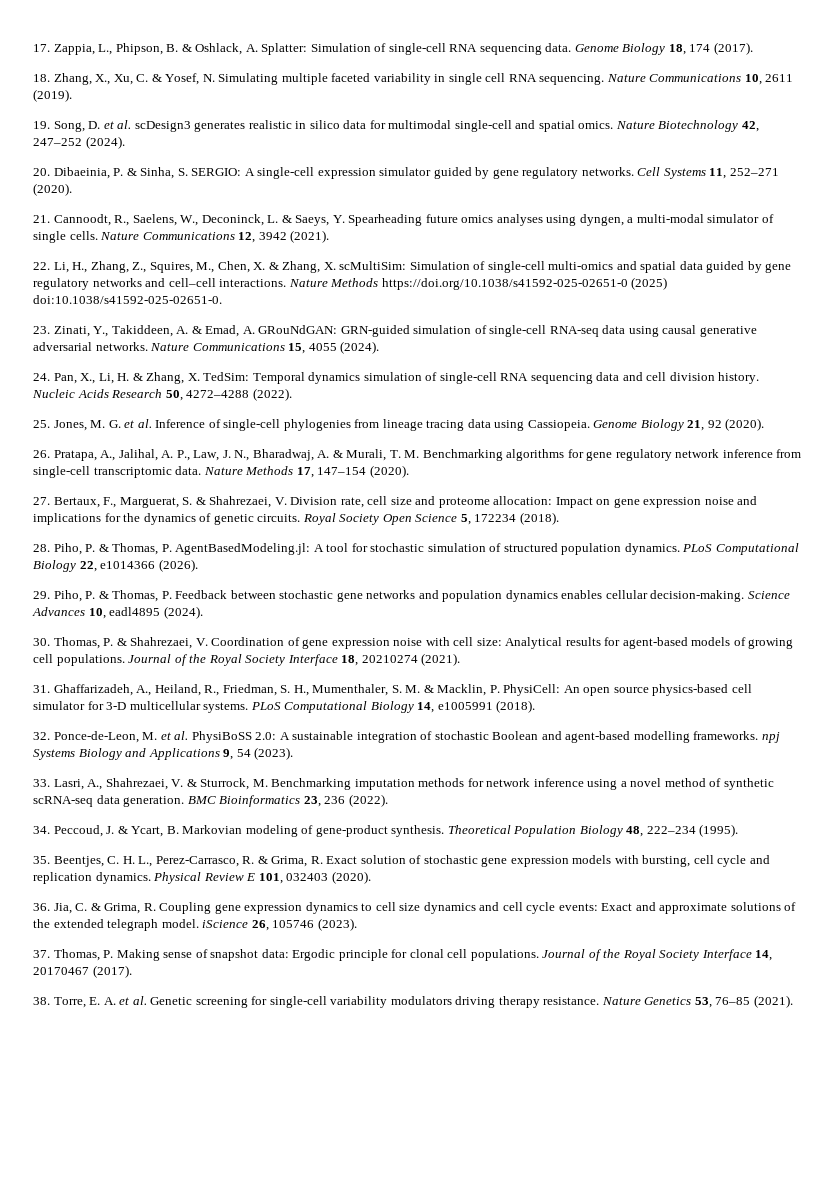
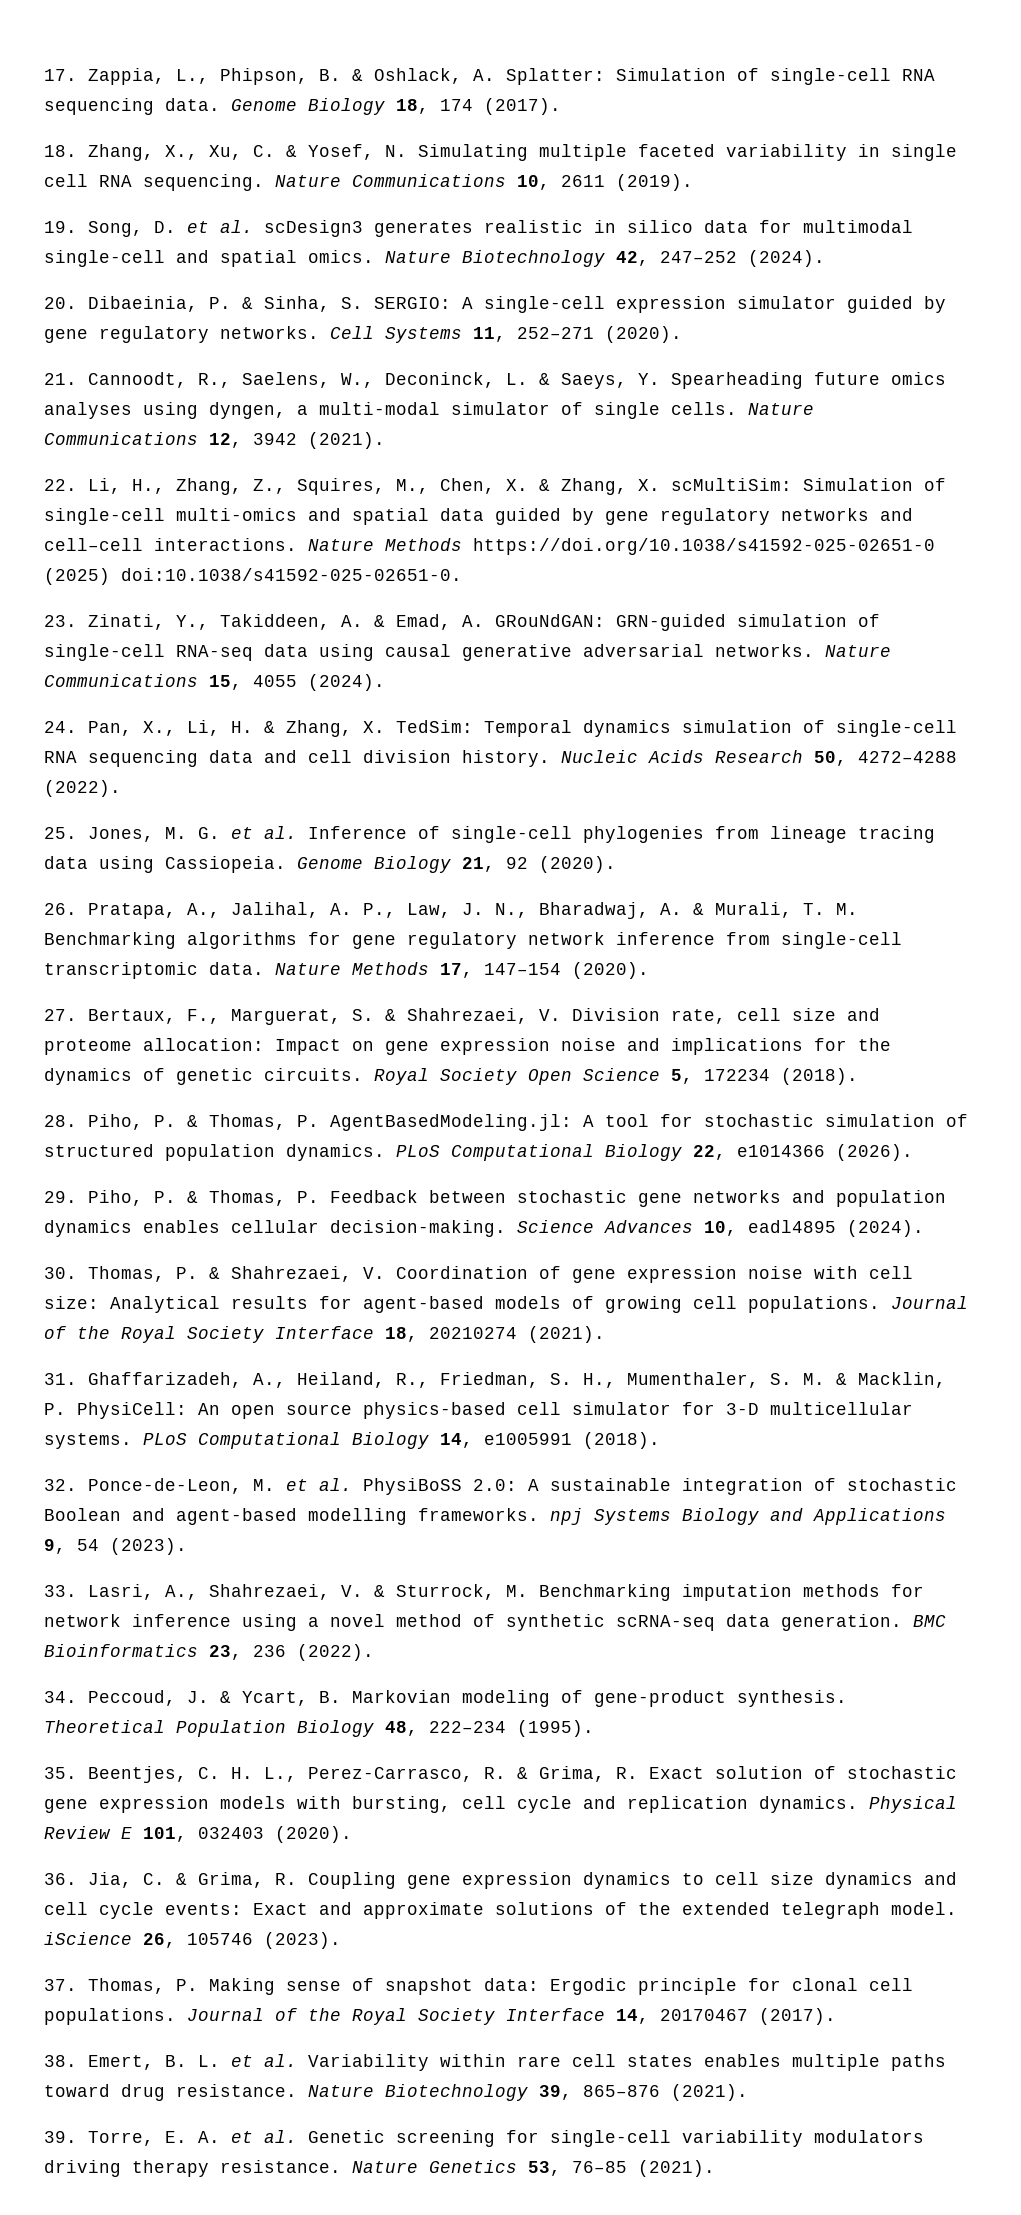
- 38. Torre, E. A. et al. Genetic screening for single-cell variability modulators driving therapy resistance.
+ 38. Emert, B. L. et al. Variability within rare cell states enables multiple paths toward drug resistance. Nature Biotechnology 39, 865–876 (2021).
+ 39. Torre, E. A. et al. Genetic screening for single-cell variability modulators driving therapy resistance.

